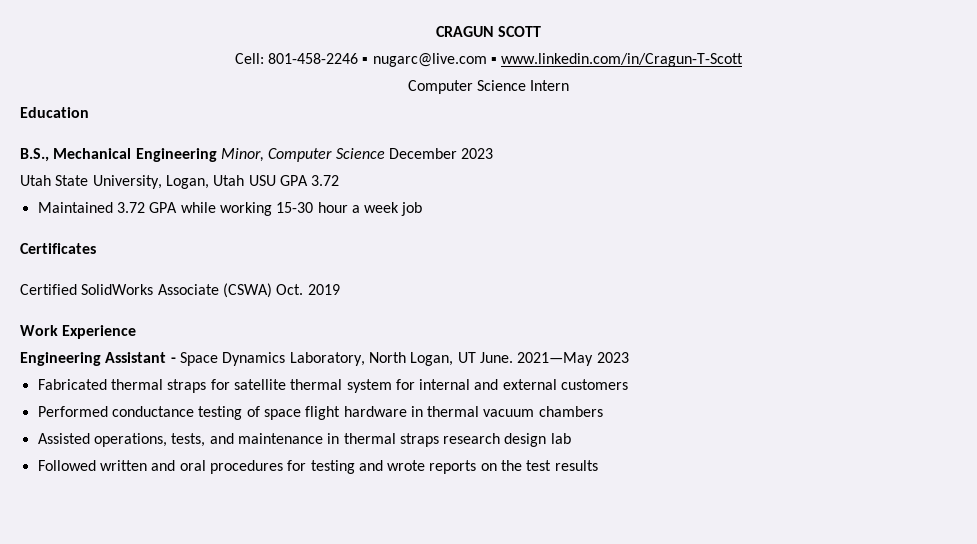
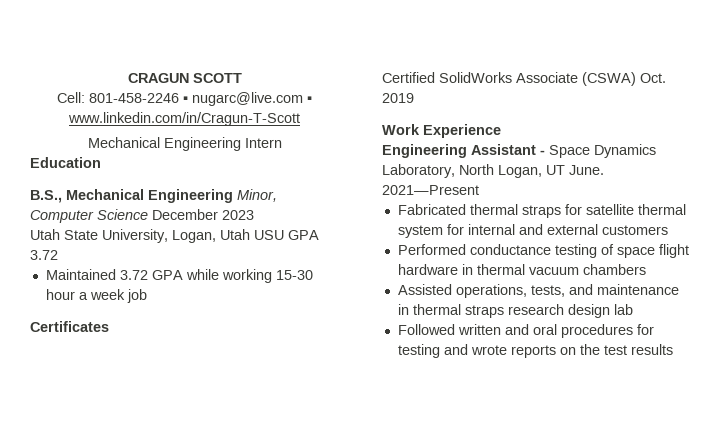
- Computer Science Intern
+ Mechanical Engineering Intern
- 2021—May 2023
+ 2021—Present

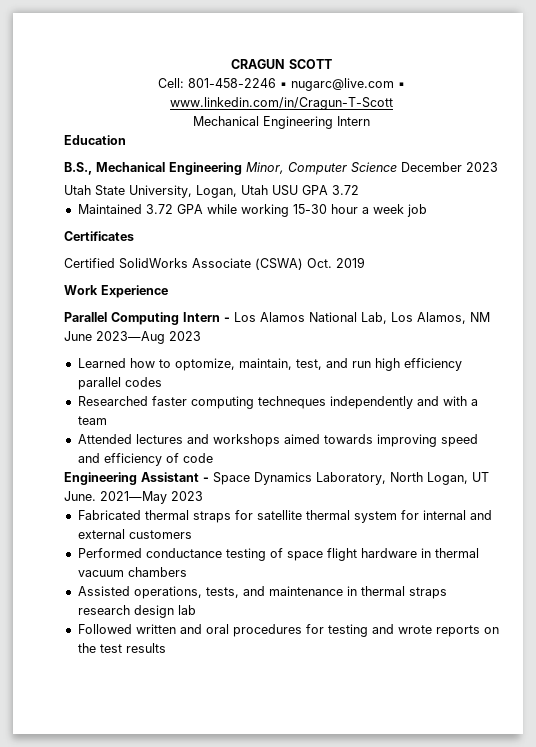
+ Parallel Computing Intern - Los Alamos National Lab, Los Alamos, NM June 2023—Aug 2023
+ Learned how to optomize, maintain, test, and run high efficiency parallel codes
+ Researched faster computing techneques independently and with a team
+ Attended lectures and workshops aimed towards improving speed and efficiency of code
- 2021—Present
+ 2021—May 2023

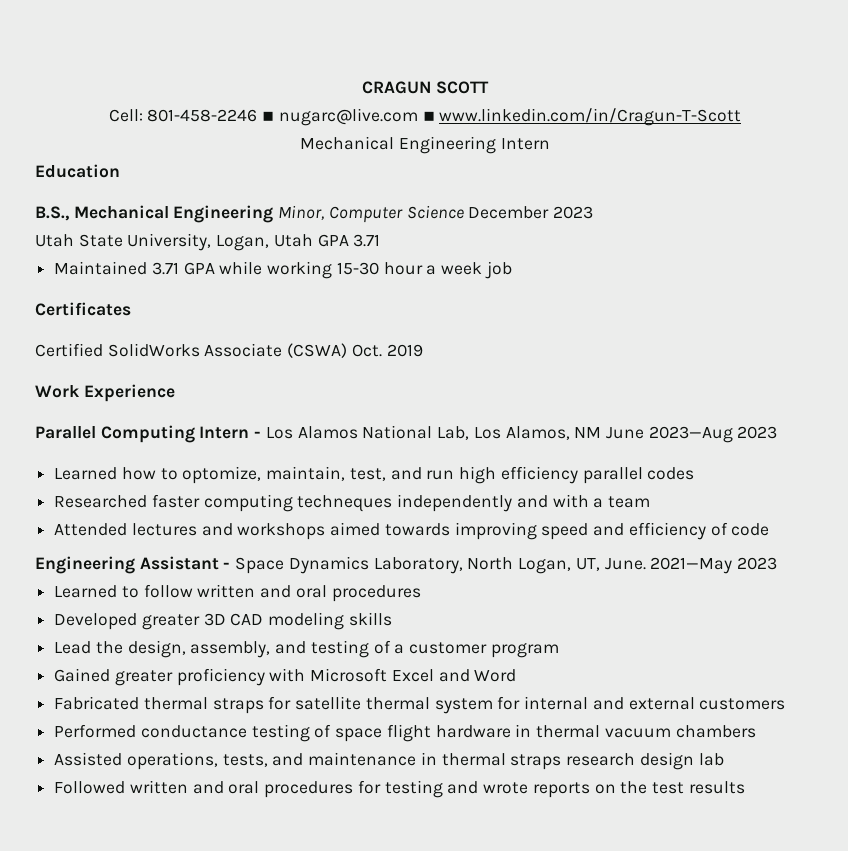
- Utah State University, Logan, Utah USU GPA 3.72
+ Utah State University, Logan, Utah GPA 3.71
- Maintained 3.72 GPA while working 15-30 hour a week job
+ Maintained 3.71 GPA while working 15-30 hour a week job
- Engineering Assistant - Space Dynamics Laboratory, North Logan, UT June.
+ Engineering Assistant - Space Dynamics Laboratory, North Logan, UT, June.
+ Learned to follow written and oral procedures
+ Developed greater 3D CAD modeling skills
+ Lead the design, assembly, and testing of a customer program
+ Gained greater proficiency with Microsoft Excel and Word

